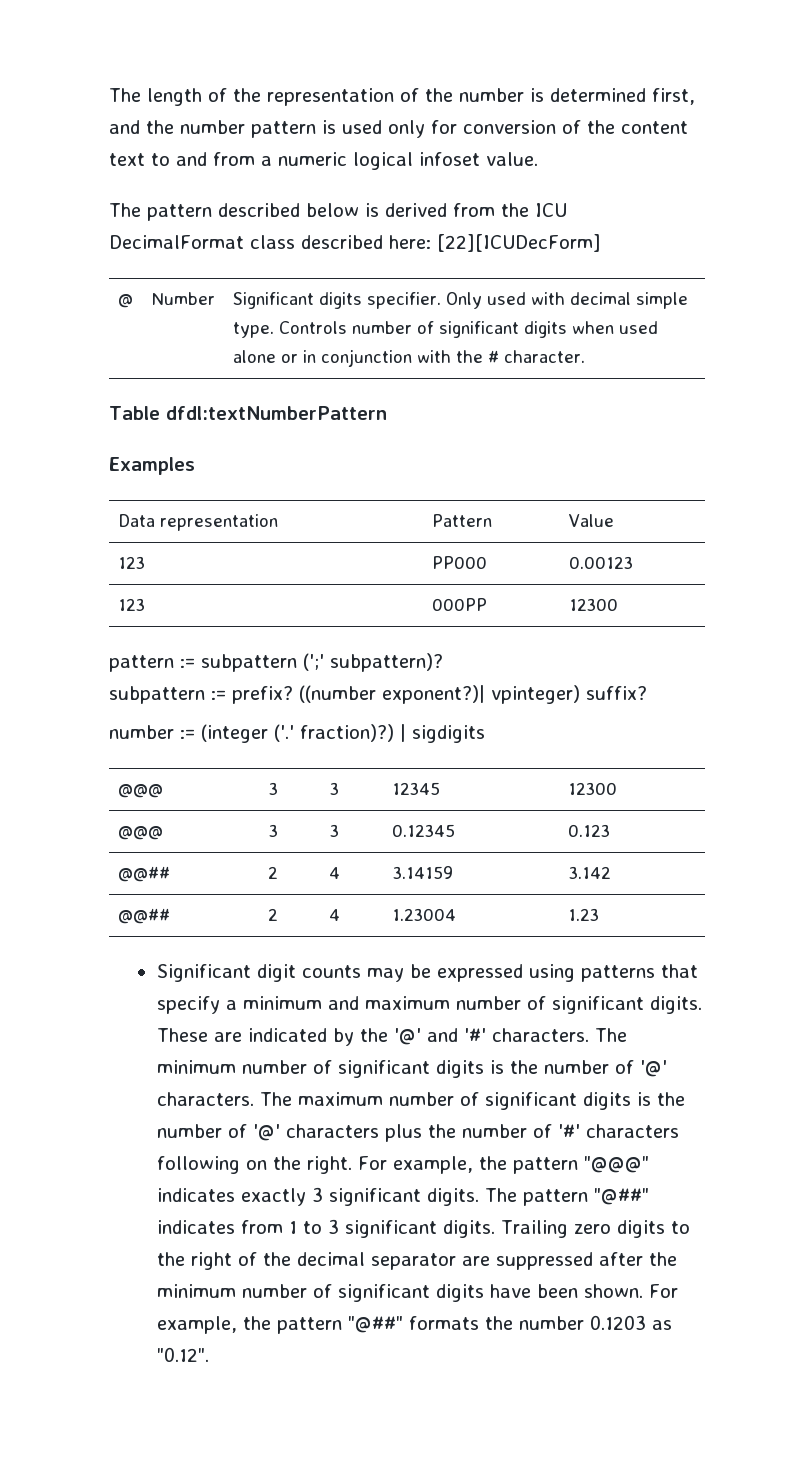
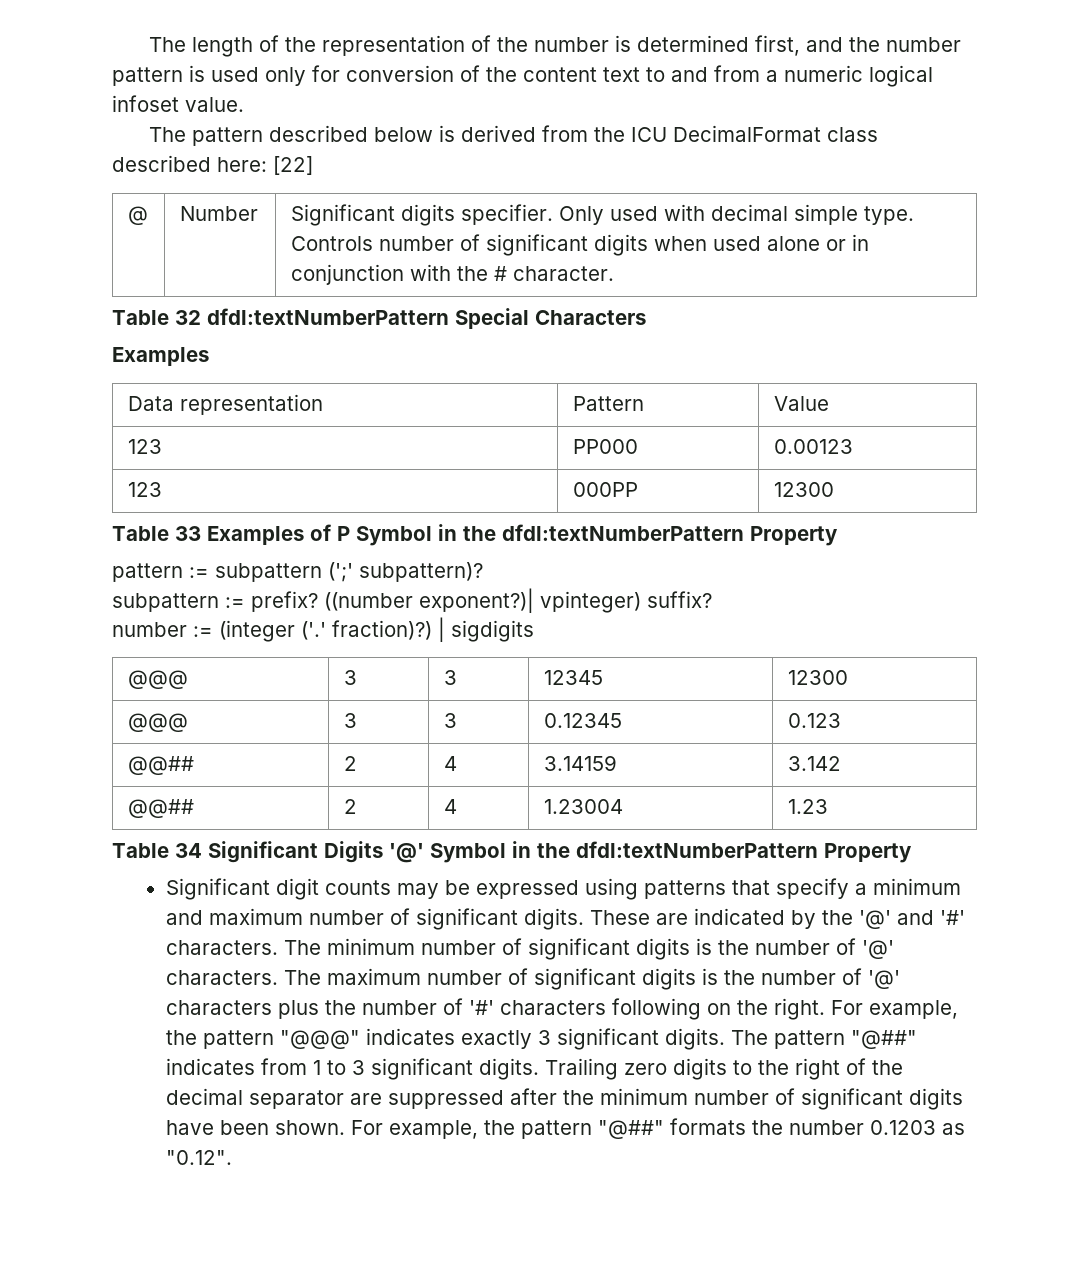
- The pattern described below is derived from the ICU DecimalFormat class described here: [22][ICUDecForm]
+ The pattern described below is derived from the ICU DecimalFormat class described here: [22]
- Table dfdl:textNumberPattern
+ Table 32 dfdl:textNumberPattern Special Characters
+ Table 33 Examples of P Symbol in the dfdl:textNumberPattern Property
+ Table 34 Significant Digits '@' Symbol in the dfdl:textNumberPattern Property

